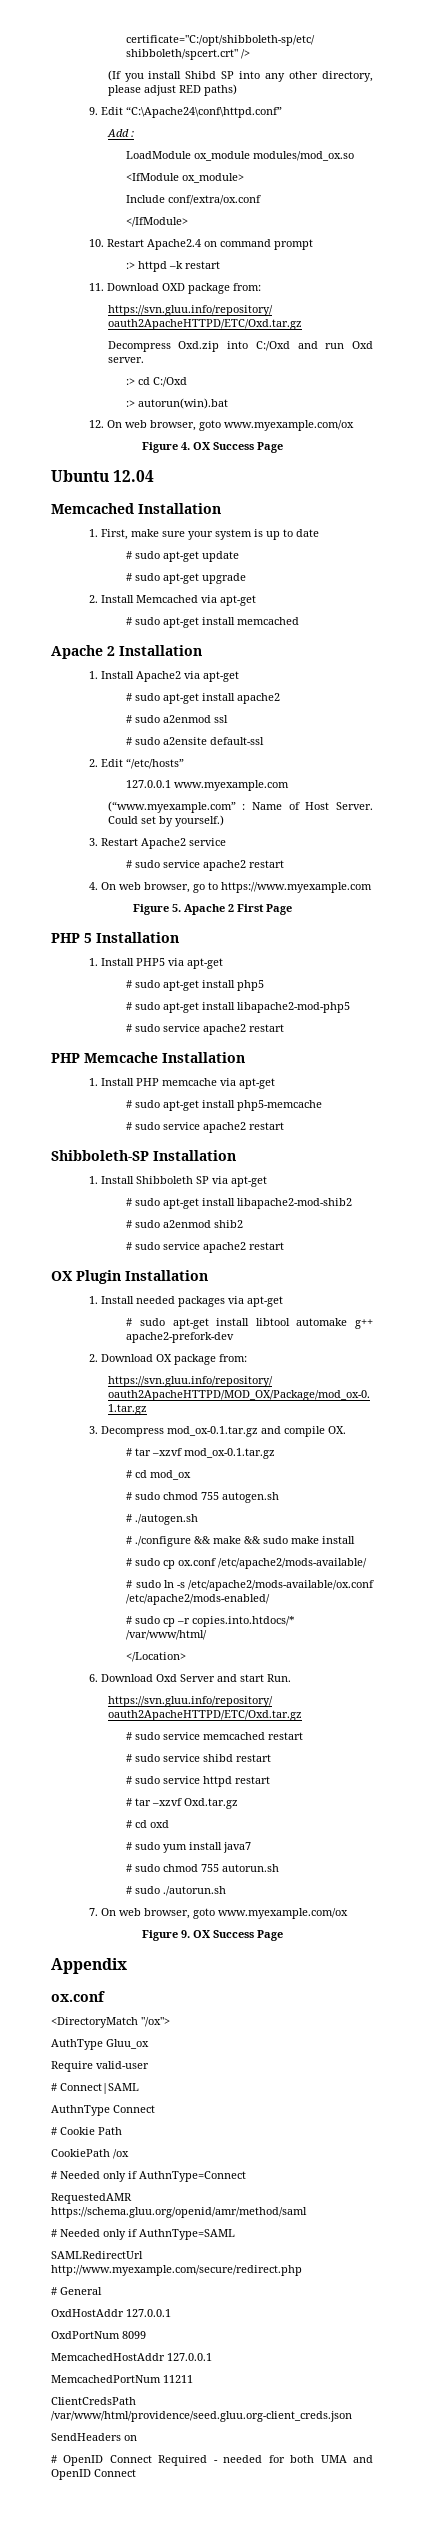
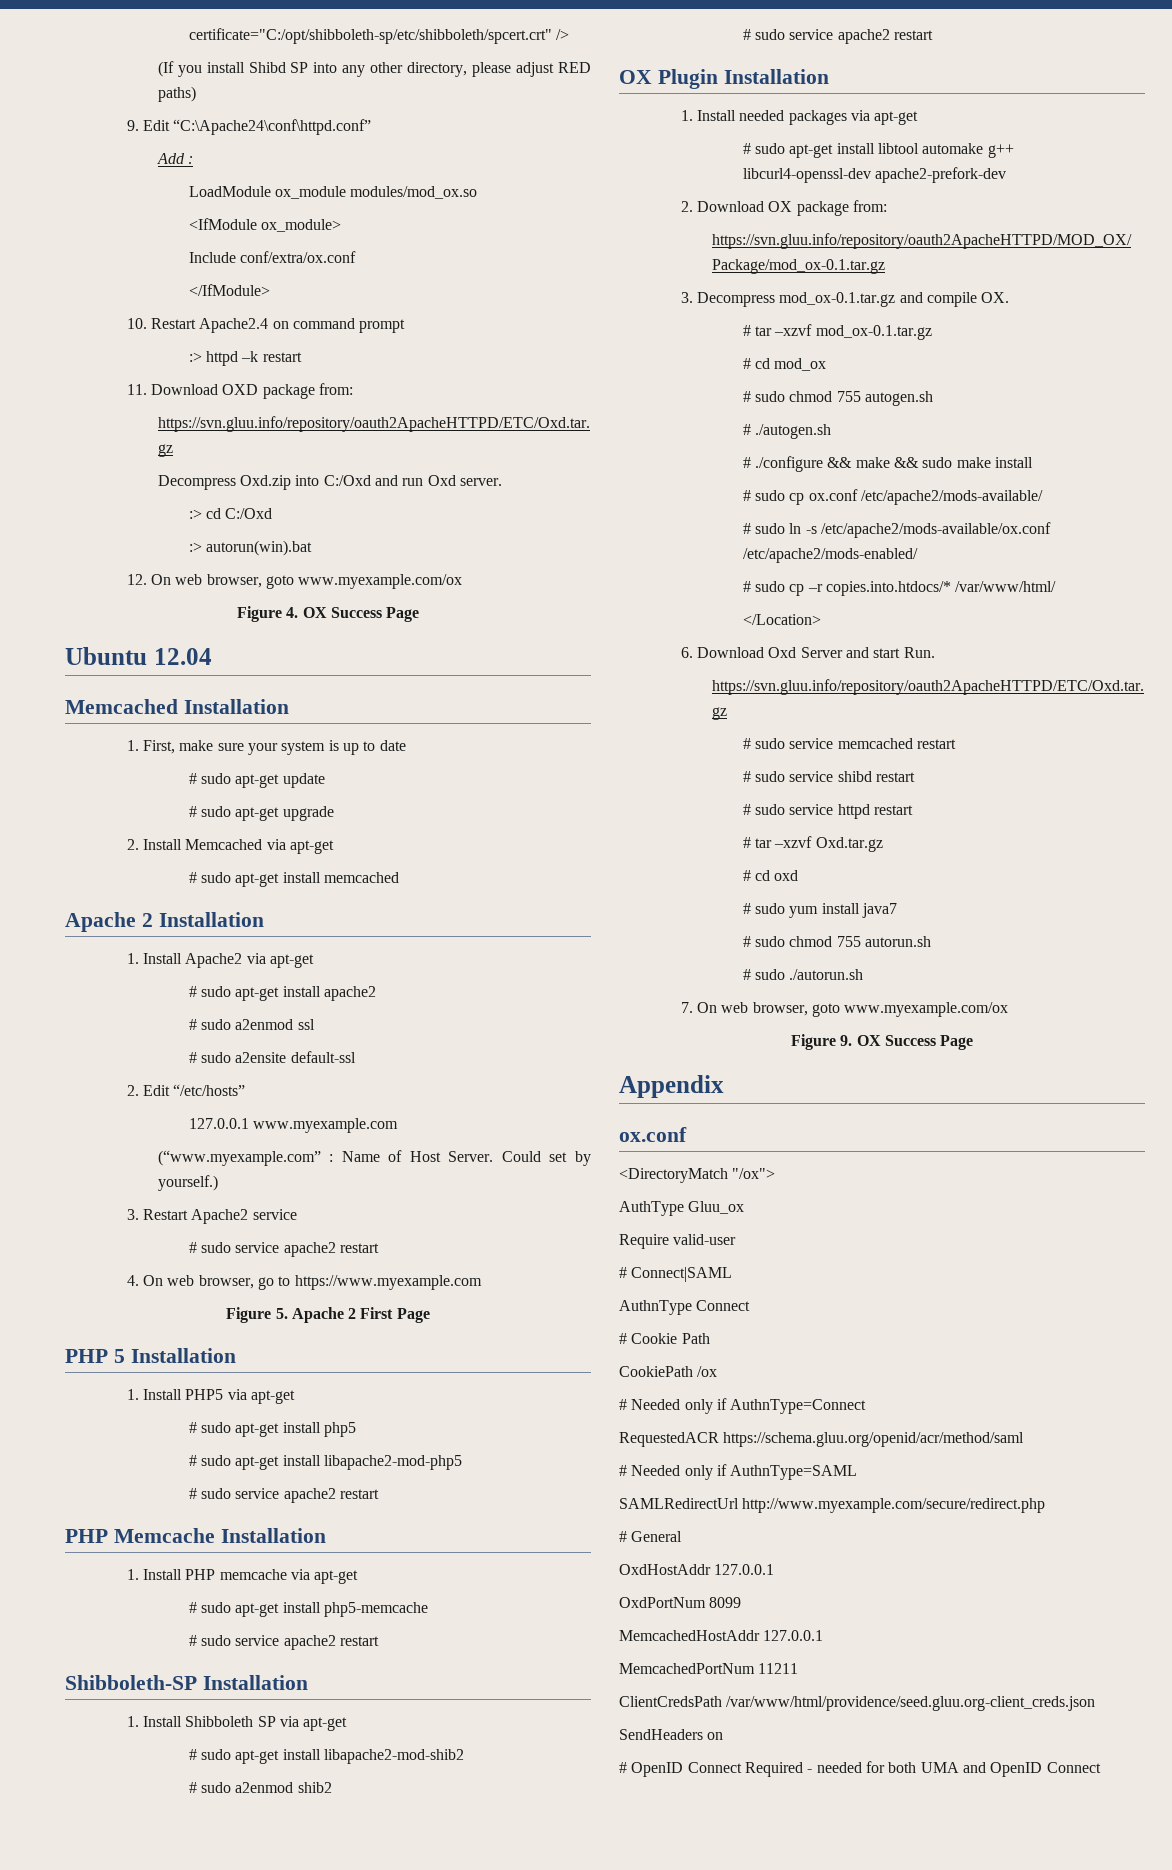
- # sudo apt-get install libtool automake g++ apache2-prefork-dev
+ # sudo apt-get install libtool automake g++ libcurl4-openssl-dev apache2-prefork-dev
- RequestedAMR https://schema.gluu.org/openid/amr/method/saml
+ RequestedACR https://schema.gluu.org/openid/acr/method/saml

